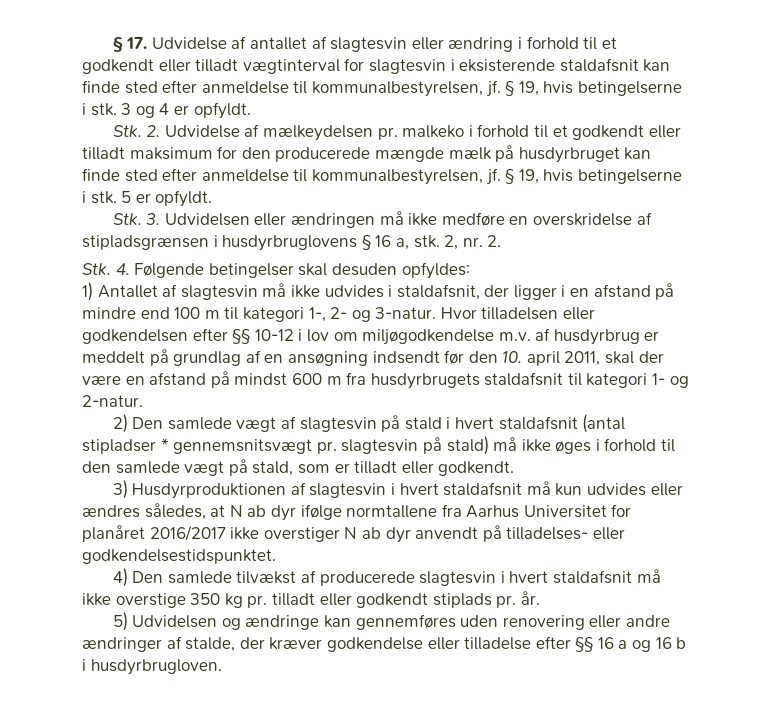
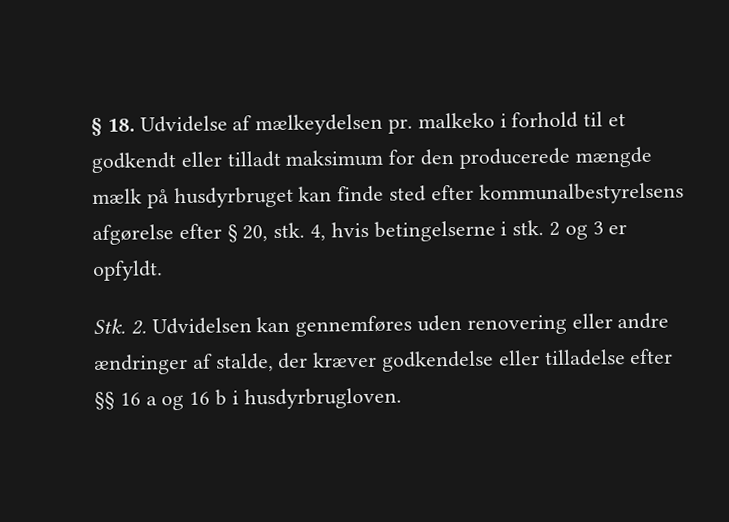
- § 17. Udvidelse af antallet af slagtesvin eller ændring i forhold til et godkendt eller tilladt vægtinterval for slagtesvin i eksisterende staldafsnit kan finde sted efter anmeldelse til kommunalbestyrelsen, jf. § 19, hvis betingelserne i stk. 3 og 4 er opfyldt.
- Stk. 2. Udvidelse af mælkeydelsen pr. malkeko i forhold til et godkendt eller tilladt maksimum for den producerede mængde mælk på husdyrbruget kan finde sted efter anmeldelse til kommunalbestyrelsen, jf. § 19, hvis betingelserne i stk. 5 er opfyldt.
- Stk. 3. Udvidelsen eller ændringen må ikke medføre en overskridelse af stipladsgrænsen i husdyrbruglovens § 16 a, stk. 2, nr. 2.
- Stk. 4. Følgende betingelser skal desuden opfyldes:
- 1) Antallet af slagtesvin må ikke udvides i staldafsnit, der ligger i en afstand på mindre end 100 m til kategori 1-, 2- og 3-natur. Hvor tilladelsen eller godkendelsen efter §§ 10-12 i lov om miljøgodkendelse m.v. af husdyrbrug er meddelt på grundlag af en ansøgning indsendt før den 10. april 2011, skal der være en afstand på mindst 600 m fra husdyrbrugets staldafsnit til kategori 1- og 2-natur.
- 2) Den samlede vægt af slagtesvin på stald i hvert staldafsnit (antal stipladser * gennemsnitsvægt pr. slagtesvin på stald) må ikke øges i forhold til den samlede vægt på stald, som er tilladt eller godkendt.
- 3) Husdyrproduktionen af slagtesvin i hvert staldafsnit må kun udvides eller ændres således, at N ab dyr ifølge normtallene fra Aarhus Universitet for planåret 2016/2017 ikke overstiger N ab dyr anvendt på tilladelses- eller godkendelsestidspunktet.
- 4) Den samlede tilvækst af producerede slagtesvin i hvert staldafsnit må ikke overstige 350 kg pr. tilladt eller godkendt stiplads pr. år.
- 5) Udvidelsen og ændringe kan gennemføres uden renovering eller andre ændringer af stalde, der kræver godkendelse eller tilladelse efter §§ 16 a og 16 b i husdyrbrugloven.
+ § 18. Udvidelse af mælkeydelsen pr. malkeko i forhold til et godkendt eller tilladt maksimum for den producerede mængde mælk på husdyrbruget kan finde sted efter kommunalbestyrelsens afgørelse efter § 20, stk. 4, hvis betingelserne i stk. 2 og 3 er opfyldt.
+ Stk. 2. Udvidelsen kan gennemføres uden renovering eller andre ændringer af stalde, der kræver godkendelse eller tilladelse efter §§ 16 a og 16 b i husdyrbrugloven.

